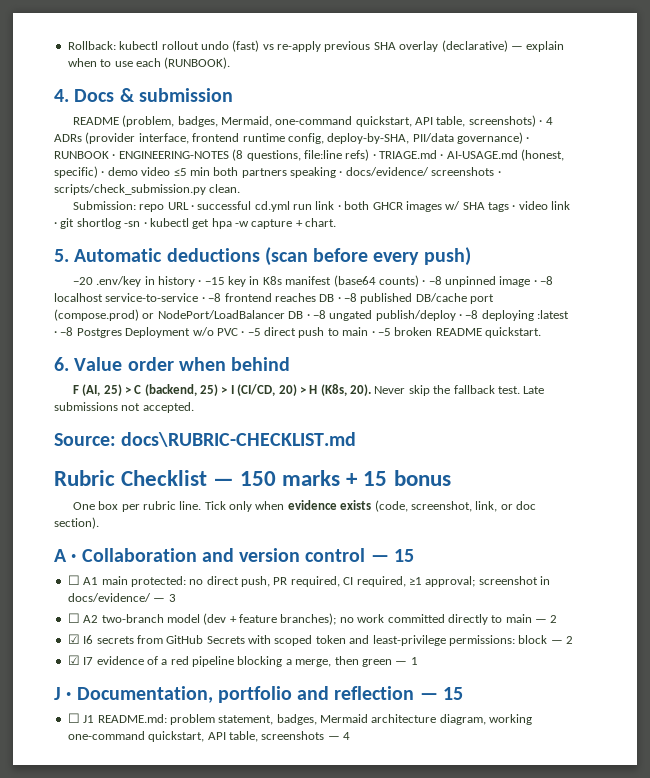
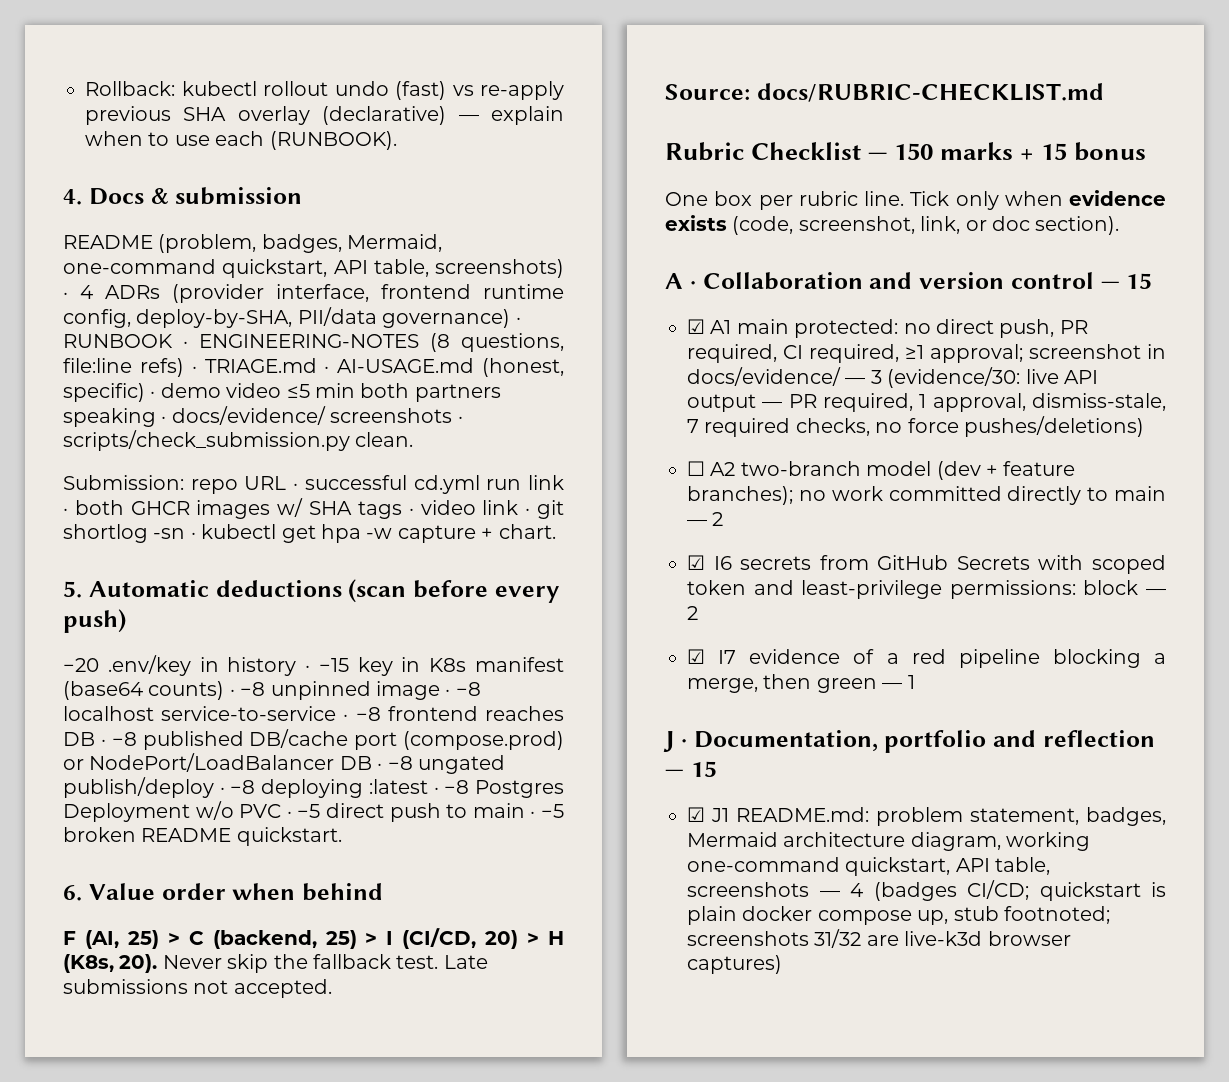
- Source: docs\RUBRIC-CHECKLIST.md
+ Source: docs/RUBRIC-CHECKLIST.md
- ☐ A1 main protected: no direct push, PR required, CI required, ≥1 approval; screenshot in docs/evidence/ — 3
+ ☑ A1 main protected: no direct push, PR required, CI required, ≥1 approval; screenshot in docs/evidence/ — 3 (evidence/30: live API output — PR required, 1 approval, dismiss-stale, 7 required checks, no force pushes/deletions)
- ☐ J1 README.md: problem statement, badges, Mermaid architecture diagram, working one-command quickstart, API table, screenshots — 4
+ ☑ J1 README.md: problem statement, badges, Mermaid architecture diagram, working one-command quickstart, API table, screenshots — 4 (badges CI/CD; quickstart is plain docker compose up, stub footnoted; screenshots 31/32 are live-k3d browser captures)

